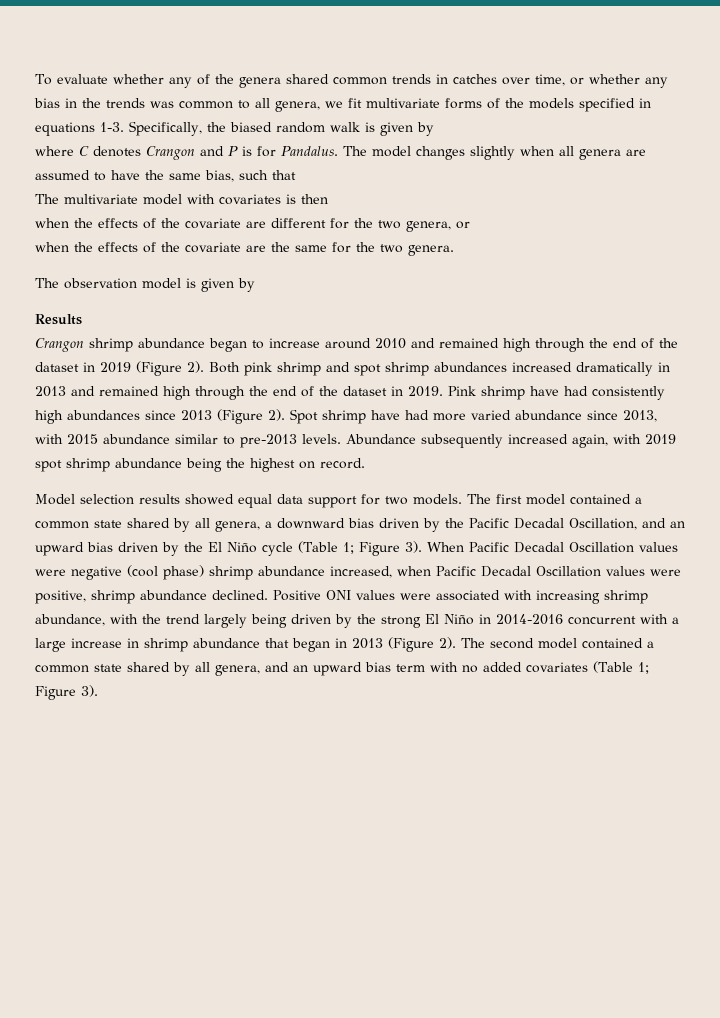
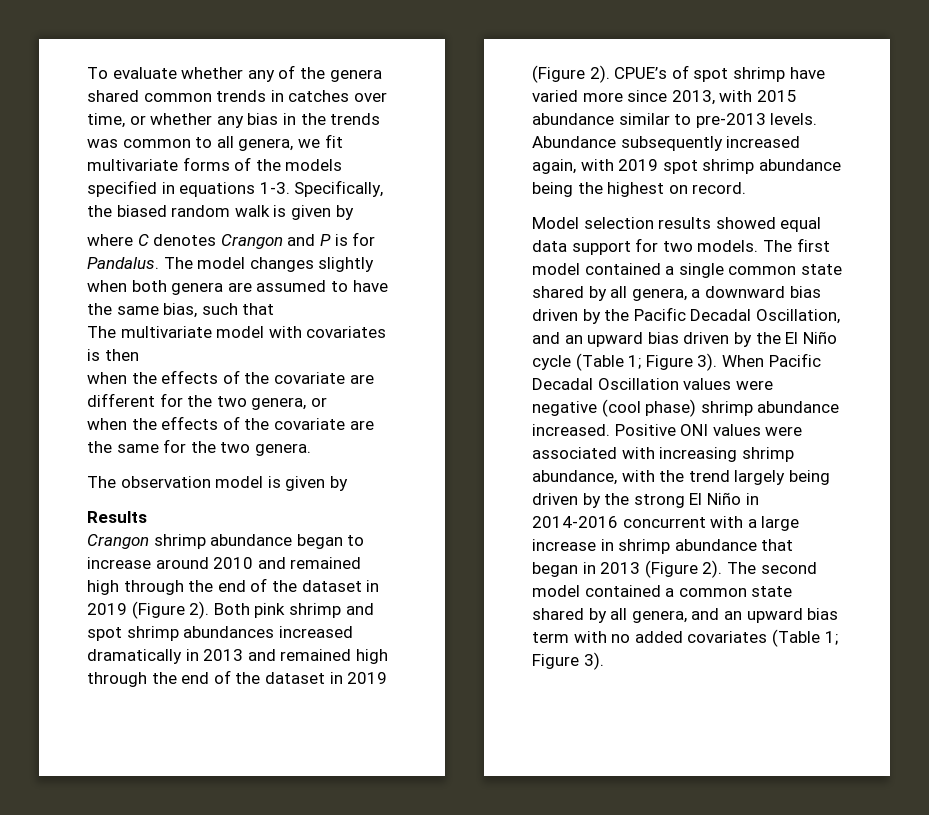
- The model changes slightly when all genera are assumed to have the same bias, such that
+ The model changes slightly when both genera are assumed to have the same bias, such that
- Both pink shrimp and spot shrimp abundances increased dramatically in 2013 and remained high through the end of the dataset in 2019. Pink shrimp have had consistently high abundances since 2013 (Figure 2). Spot shrimp have had more varied abundance since 2013, with 2015 abundance similar to pre-2013 levels.
+ Both pink shrimp and spot shrimp abundances increased dramatically in 2013 and remained high through the end of the dataset in 2019 (Figure 2). CPUE’s of spot shrimp have varied more since 2013, with 2015 abundance similar to pre-2013 levels.
- The first model contained a common state shared by all genera, a downward bias driven by the Pacific Decadal Oscillation, and an upward bias driven by the El Niño cycle (Table 1; Figure 3).
+ The first model contained a single common state shared by all genera, a downward bias driven by the Pacific Decadal Oscillation, and an upward bias driven by the El Niño cycle (Table 1; Figure 3).
- When Pacific Decadal Oscillation values were negative (cool phase) shrimp abundance increased, when Pacific Decadal Oscillation values were positive, shrimp abundance declined.
+ When Pacific Decadal Oscillation values were negative (cool phase) shrimp abundance increased.

